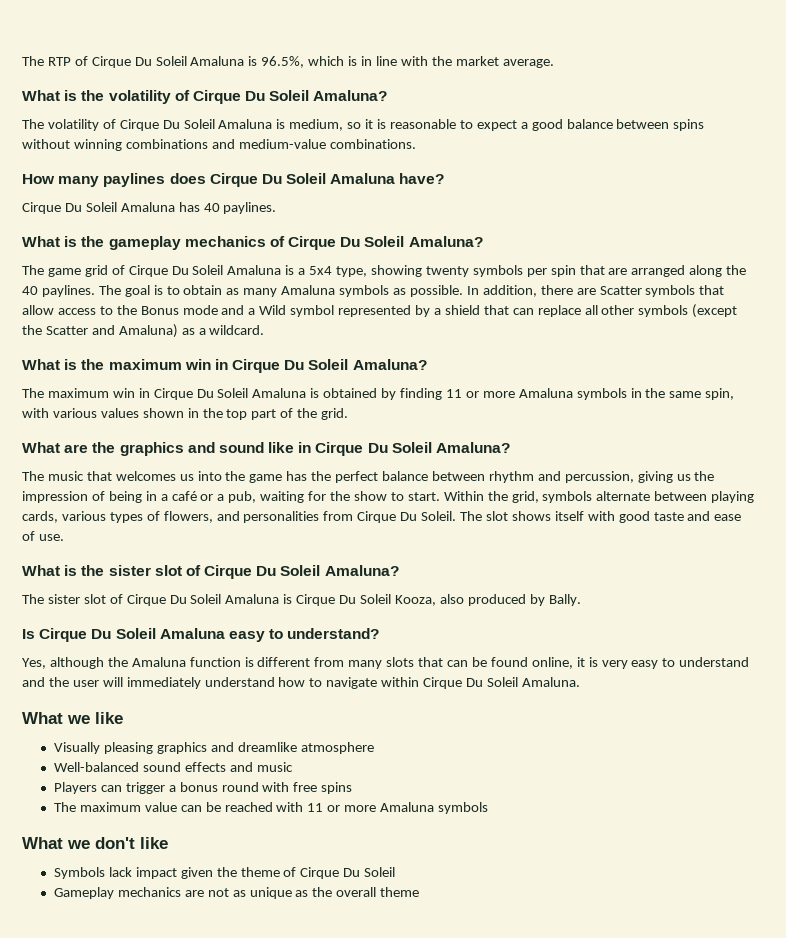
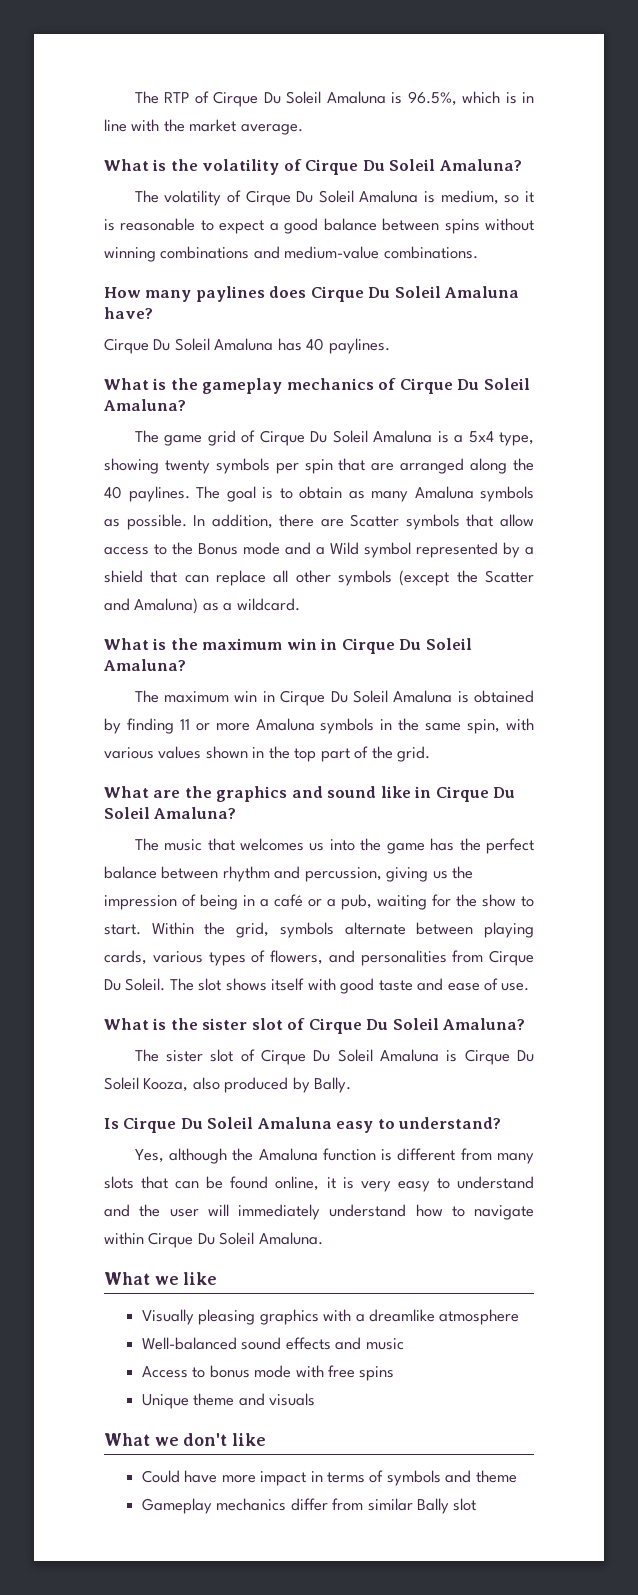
- Visually pleasing graphics and dreamlike atmosphere
+ Visually pleasing graphics with a dreamlike atmosphere
- Players can trigger a bonus round with free spins
- The maximum value can be reached with 11 or more Amaluna symbols
+ Access to bonus mode with free spins
+ Unique theme and visuals
  What we don't like
- Symbols lack impact given the theme of Cirque Du Soleil
- Gameplay mechanics are not as unique as the overall theme
+ Could have more impact in terms of symbols and theme
+ Gameplay mechanics differ from similar Bally slot

